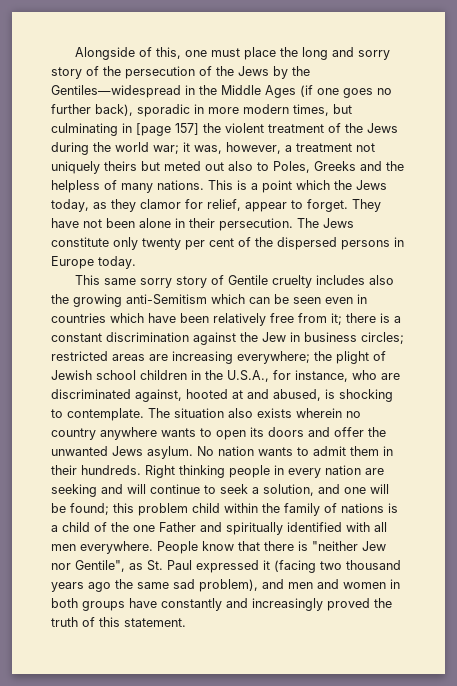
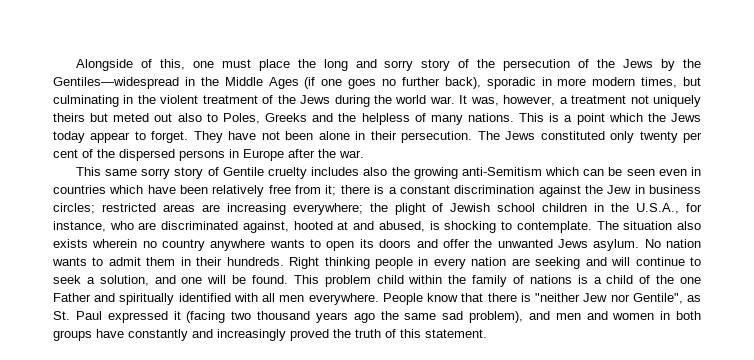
- Alongside of this, one must place the long and sorry story of the persecution of the Jews by the Gentiles—widespread in the Middle Ages (if one goes no further back), sporadic in more modern times, but culminating in [page 157] the violent treatment of the Jews during the world war; it was, however, a treatment not uniquely theirs but meted out also to Poles, Greeks and the helpless of many nations.
+ Alongside of this, one must place the long and sorry story of the persecution of the Jews by the Gentiles—widespread in the Middle Ages (if one goes no further back), sporadic in more modern times, but culminating in the violent treatment of the Jews during the world war. It was, however, a treatment not uniquely theirs but meted out also to Poles, Greeks and the helpless of many nations.
- This is a point which the Jews today, as they clamor for relief, appear to forget.
+ This is a point which the Jews today appear to forget.
- The Jews constitute only twenty per cent of the dispersed persons in Europe today.
+ The Jews constituted only twenty per cent of the dispersed persons in Europe after the war.
- Right thinking people in every nation are seeking and will continue to seek a solution, and one will be found; this problem child within the family of nations is a child of the one Father and spiritually identified with all men everywhere.
+ Right thinking people in every nation are seeking and will continue to seek a solution, and one will be found. This problem child within the family of nations is a child of the one Father and spiritually identified with all men everywhere.

